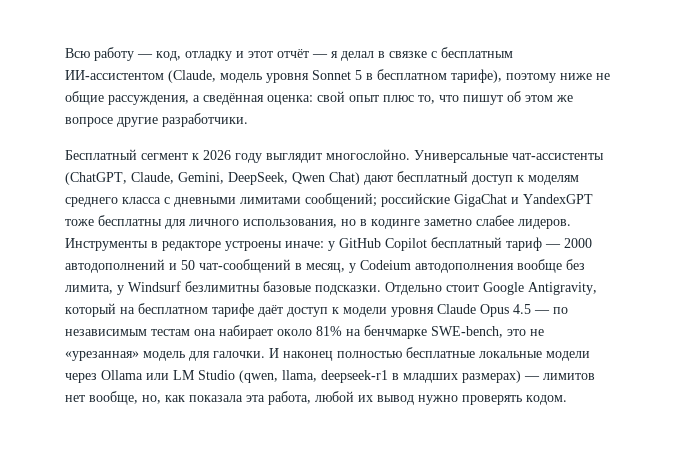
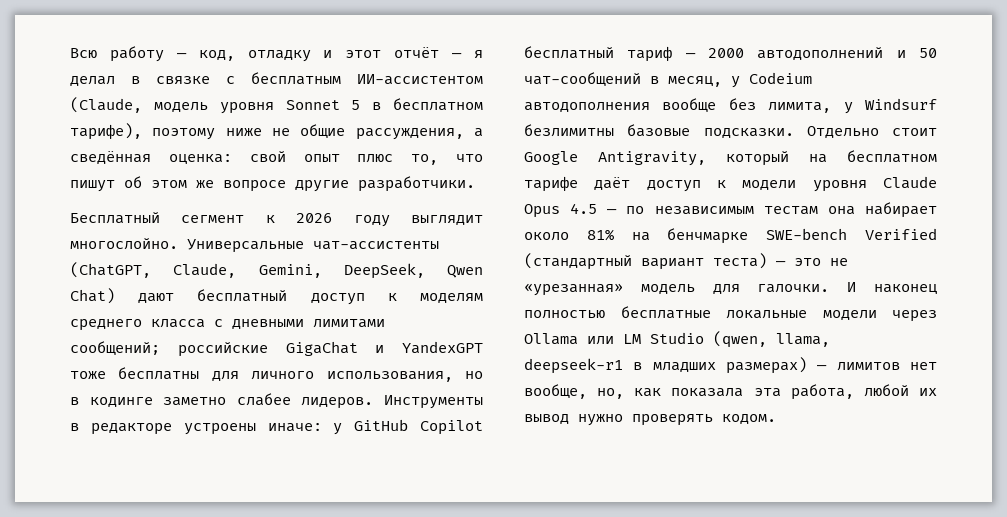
- Отдельно стоит Google Antigravity, который на бесплатном тарифе даёт доступ к модели уровня Claude Opus 4.5 — по независимым тестам она набирает около 81% на бенчмарке SWE-bench, это не «урезанная» модель для галочки.
+ Отдельно стоит Google Antigravity, который на бесплатном тарифе даёт доступ к модели уровня Claude Opus 4.5 — по независимым тестам она набирает около 81% на бенчмарке SWE-bench Verified (стандартный вариант теста) — это не «урезанная» модель для галочки.

